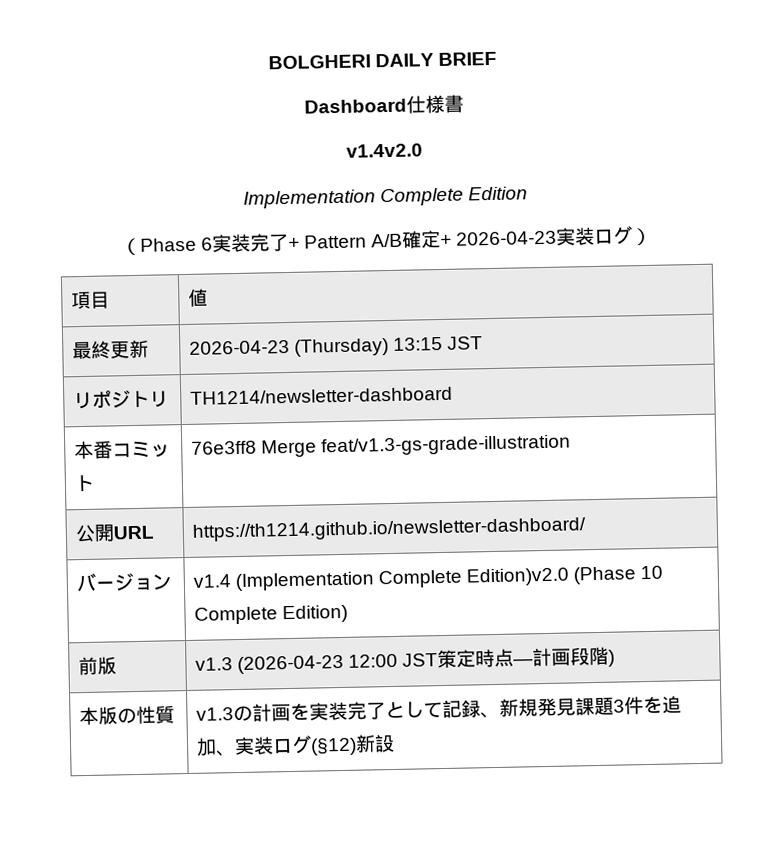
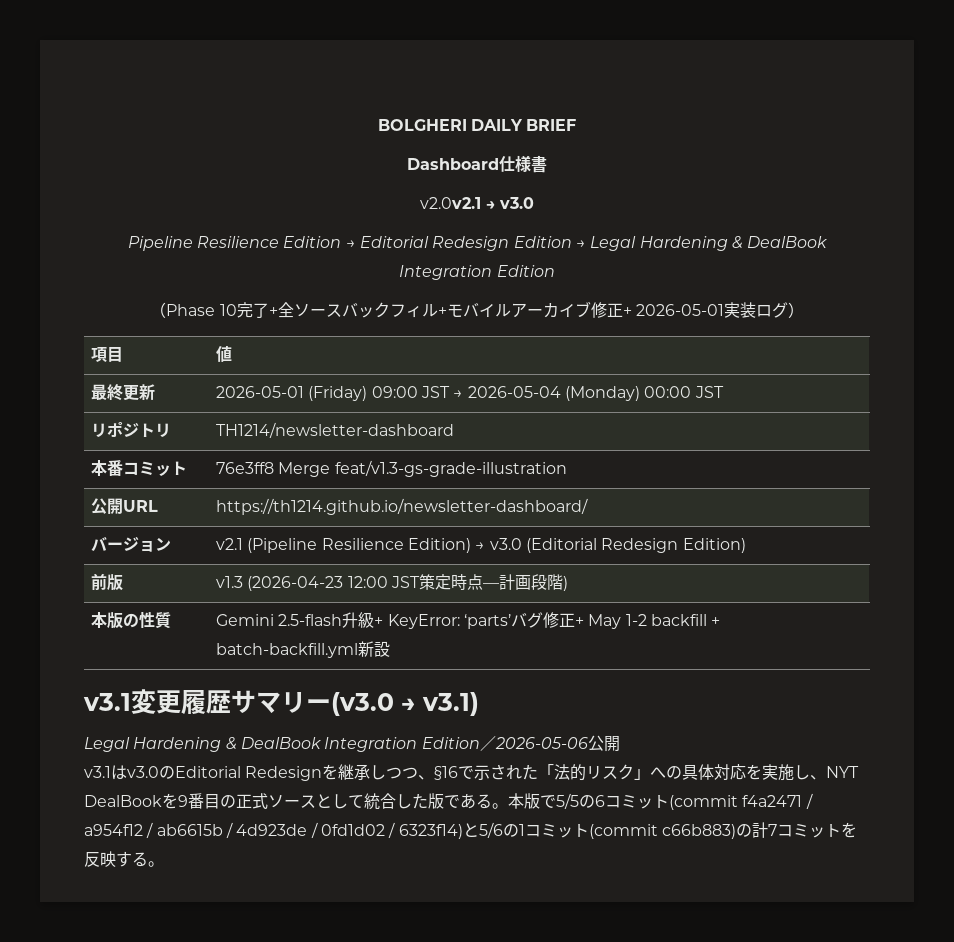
- v1.4v2.0
- Implementation Complete Edition
- （Phase 6実装完了+ Pattern A/B確定+ 2026-04-23実装ログ）
+ v2.0v2.1 → v3.0
+ Pipeline Resilience Edition → Editorial Redesign Edition → Legal Hardening & DealBook Integration Edition
+ （Phase 10完了+全ソースバックフィル+モバイルアーカイブ修正+ 2026-05-01実装ログ）
- 最終更新 | 2026-04-23 (Thursday) 13:15 JST
+ 最終更新 | 2026-05-01 (Friday) 09:00 JST → 2026-05-04 (Monday) 00:00 JST
- バージョン | v1.4 (Implementation Complete Edition)v2.0 (Phase 10 Complete Edition)
+ バージョン | v2.1 (Pipeline Resilience Edition) → v3.0 (Editorial Redesign Edition)
- 本版の性質 | v1.3の計画を実装完了として記録、新規発見課題3件を追加、実装ログ(§12)新設
+ 本版の性質 | Gemini 2.5-flash升級+ KeyError: ‘parts’バグ修正+ May 1-2 backfill + batch-backfill.yml新設
+ v3.1変更履歴サマリー(v3.0 → v3.1)
+ Legal Hardening & DealBook Integration Edition／2026-05-06公開
+ v3.1はv3.0のEditorial Redesignを継承しつつ、§16で示された「法的リスク」への具体対応を実施し、NYT DealBookを9番目の正式ソースとして統合した版である。本版で5/5の6コミット(commit f4a2471 / a954f12 / ab6615b / 4d923de / 0fd1d02 / 6323f14)と5/6の1コミット(commit c66b883)の計7コミットを反映する。

